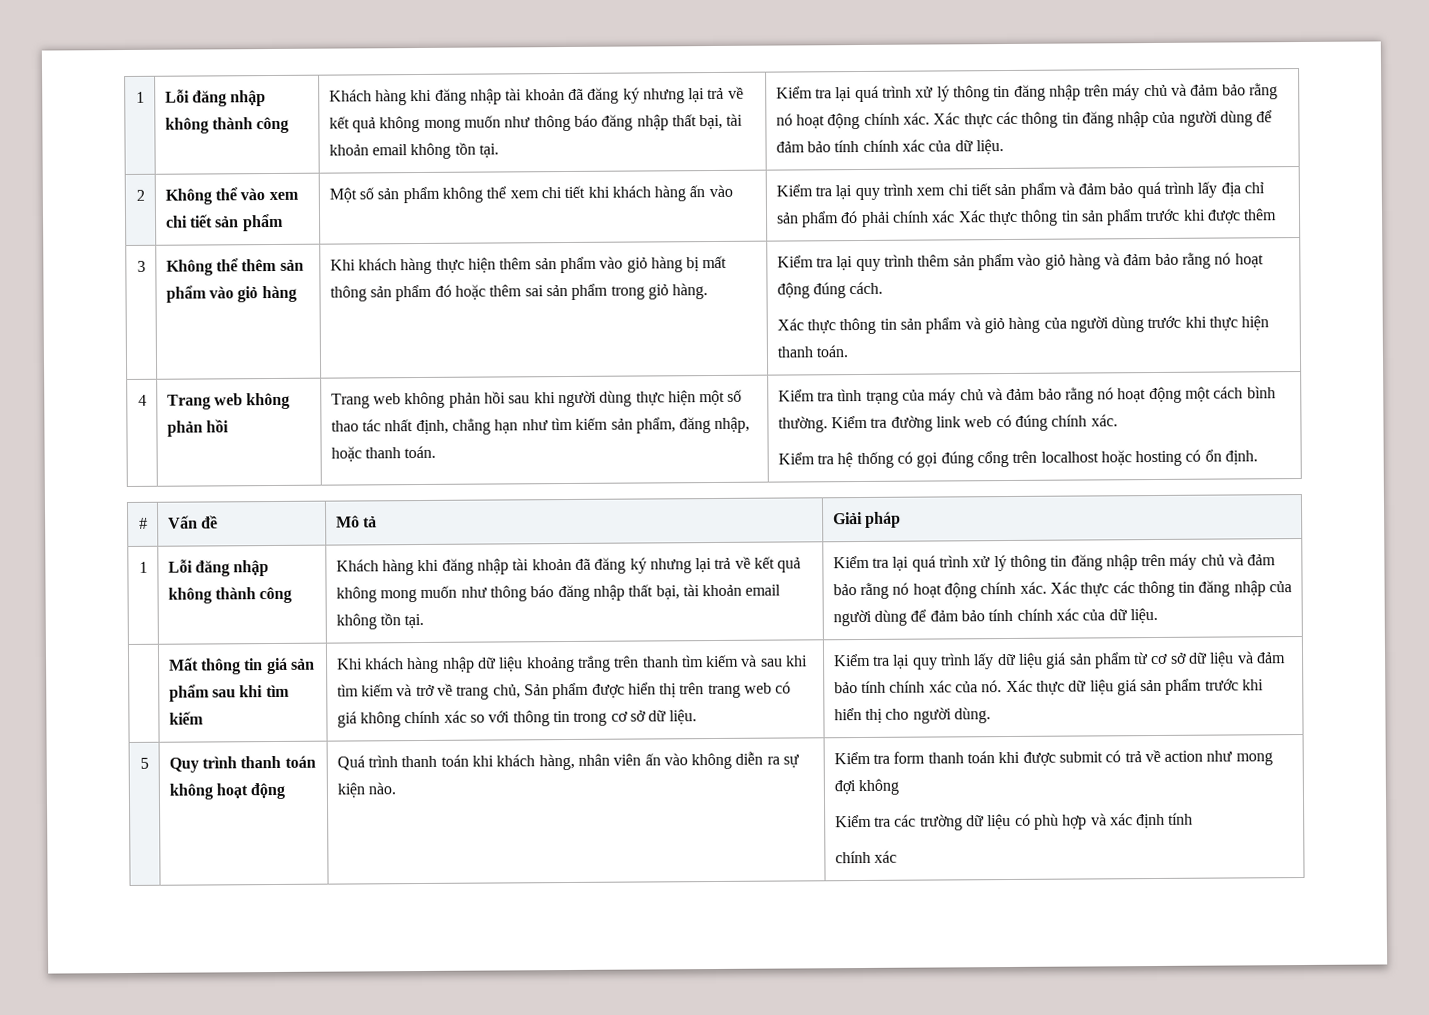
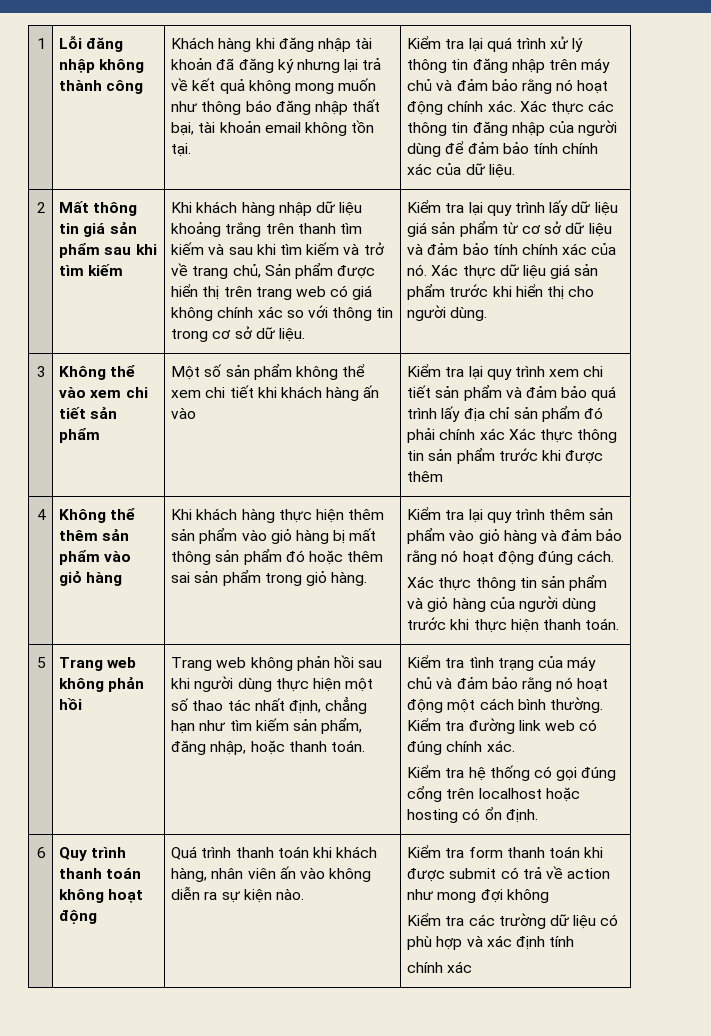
- Không thể vào xem chi tiết sản phẩm | Một số sản phẩm không thể xem chi tiết khi khách hàng ấn vào | Kiểm tra lại quy trình xem chi tiết sản phẩm và đảm bảo quá trình lấy địa chỉ sản phẩm đó phải chính xác Xác thực thông tin sản phẩm trước khi được thêm
- 3 | Không thể thêm sản phẩm vào giỏ hàng | Khi khách hàng thực hiện thêm sản phẩm vào giỏ hàng bị mất thông sản phẩm đó hoặc thêm sai sản phẩm trong giỏ hàng. | Kiểm tra lại quy trình thêm sản phẩm vào giỏ hàng và đảm bảo rằng nó hoạt động đúng cách.
- Xác thực thông tin sản phẩm và giỏ hàng của người dùng trước khi thực hiện thanh toán.
- 4 | Trang web không phản hồi | Trang web không phản hồi sau khi người dùng thực hiện một số thao tác nhất định, chẳng hạn như tìm kiếm sản phẩm, đăng nhập, hoặc thanh toán. | Kiểm tra tình trạng của máy chủ và đảm bảo rằng nó hoạt động một cách bình thường. Kiểm tra đường link web có đúng chính xác.
- Kiểm tra hệ thống có gọi đúng cổng trên localhost hoặc hosting có ổn định.
- # | Vấn đề | Mô tả | Giải pháp
- 1 | Lỗi đăng nhập không thành công | Khách hàng khi đăng nhập tài khoản đã đăng ký nhưng lại trả về kết quả không mong muốn như thông báo đăng nhập thất bại, tài khoản email không tồn tại. | Kiểm tra lại quá trình xử lý thông tin đăng nhập trên máy chủ và đảm bảo rằng nó hoạt động chính xác. Xác thực các thông tin đăng nhập của người dùng để đảm bảo tính chính xác của dữ liệu.
- 5
+ 3 | Không thể vào xem chi tiết sản phẩm | Một số sản phẩm không thể xem chi tiết khi khách hàng ấn vào | Kiểm tra lại quy trình xem chi tiết sản phẩm và đảm bảo quá trình lấy địa chỉ sản phẩm đó phải chính xác Xác thực thông tin sản phẩm trước khi được thêm
+ 4 | Không thể thêm sản phẩm vào giỏ hàng | Khi khách hàng thực hiện thêm sản phẩm vào giỏ hàng bị mất thông sản phẩm đó hoặc thêm sai sản phẩm trong giỏ hàng. | Kiểm tra lại quy trình thêm sản phẩm vào giỏ hàng và đảm bảo rằng nó hoạt động đúng cách.
+ Xác thực thông tin sản phẩm và giỏ hàng của người dùng trước khi thực hiện thanh toán.
+ 5 | Trang web không phản hồi | Trang web không phản hồi sau khi người dùng thực hiện một số thao tác nhất định, chẳng hạn như tìm kiếm sản phẩm, đăng nhập, hoặc thanh toán. | Kiểm tra tình trạng của máy chủ và đảm bảo rằng nó hoạt động một cách bình thường. Kiểm tra đường link web có đúng chính xác.
+ Kiểm tra hệ thống có gọi đúng cổng trên localhost hoặc hosting có ổn định.
+ 6

